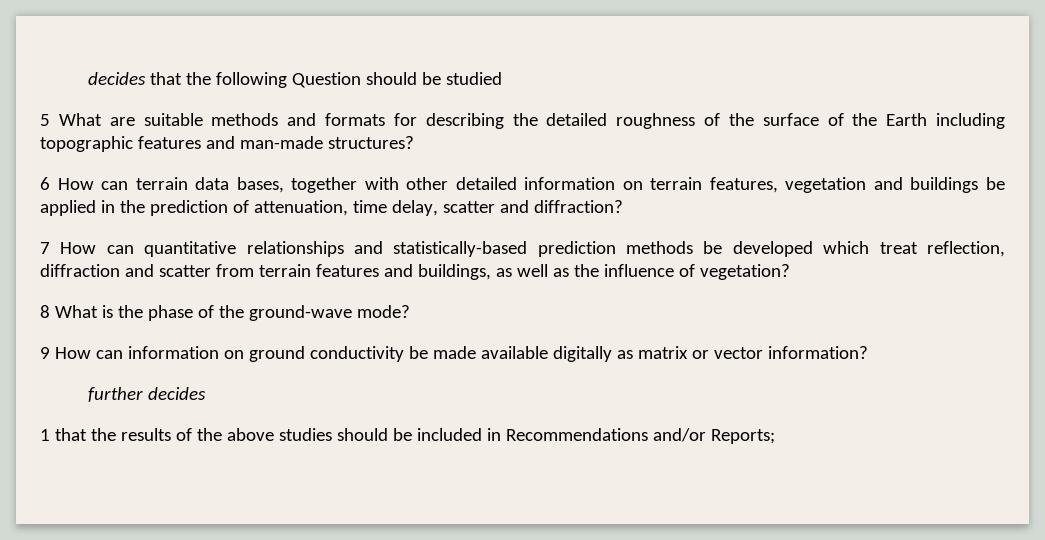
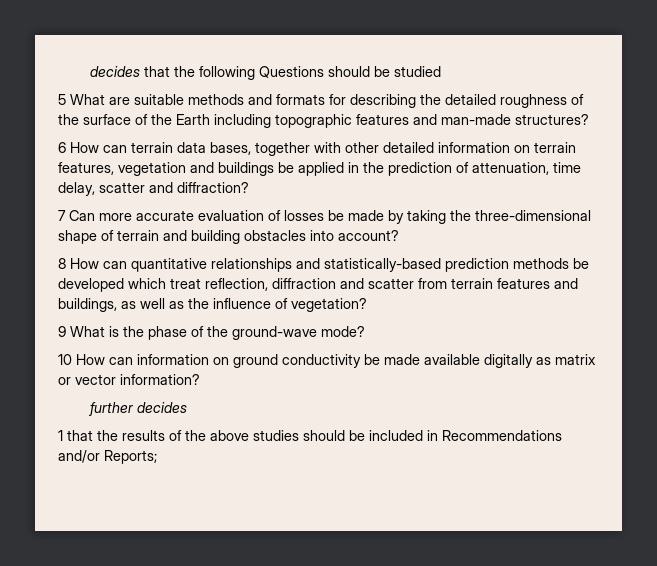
- decides that the following Question should be studied
+ decides that the following Questions should be studied
- 7 How can quantitative relationships and statistically-based prediction methods be developed which treat reflection, diffraction and scatter from terrain features and buildings, as well as the influence of vegetation?
+ 7 Can more accurate evaluation of losses be made by taking the three-dimensional shape of terrain and building obstacles into account?
+ 8 How can quantitative relationships and statistically-based prediction methods be developed which treat reflection, diffraction and scatter from terrain features and buildings, as well as the influence of vegetation?
- 8 What is the phase of the ground-wave mode?
+ 9 What is the phase of the ground-wave mode?
- 9 How can information on ground conductivity be made available digitally as matrix or vector information?
+ 10 How can information on ground conductivity be made available digitally as matrix or vector information?

